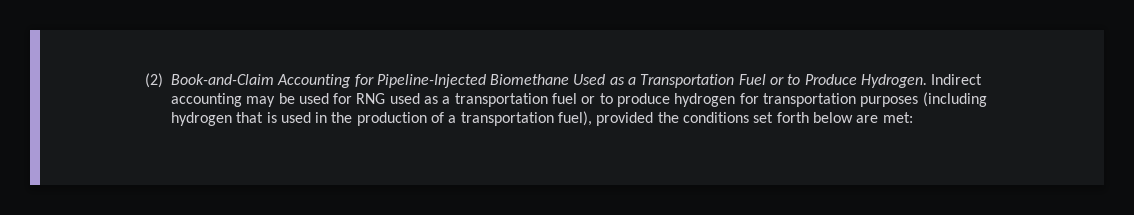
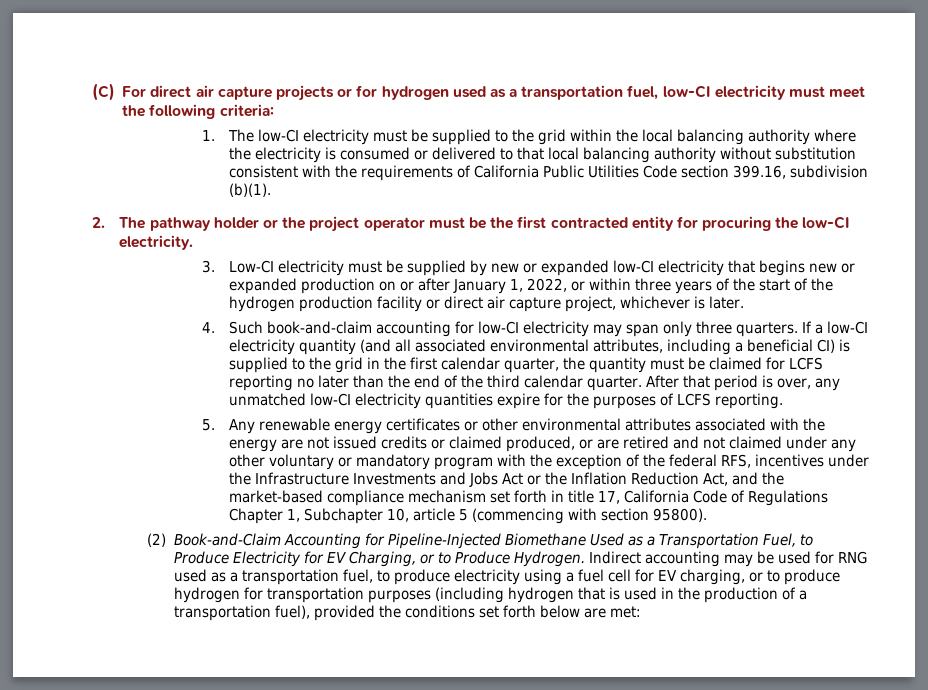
+ (C) For direct air capture projects or for hydrogen used as a transportation fuel, low-CI electricity must meet the following criteria:
+ 1. The low-CI electricity must be supplied to the grid within the local balancing authority where the electricity is consumed or delivered to that local balancing authority without substitution consistent with the requirements of California Public Utilities Code section 399.16, subdivision (b)(1).
+ 2. The pathway holder or the project operator must be the first contracted entity for procuring the low-CI electricity.
+ 3. Low-CI electricity must be supplied by new or expanded low-CI electricity that begins new or expanded production on or after January 1, 2022, or within three years of the start of the hydrogen production facility or direct air capture project, whichever is later.
+ 4. Such book-and-claim accounting for low-CI electricity may span only three quarters. If a low-CI electricity quantity (and all associated environmental attributes, including a beneficial CI) is supplied to the grid in the first calendar quarter, the quantity must be claimed for LCFS reporting no later than the end of the third calendar quarter. After that period is over, any unmatched low-CI electricity quantities expire for the purposes of LCFS reporting.
+ 5. Any renewable energy certificates or other environmental attributes associated with the energy are not issued credits or claimed produced, or are retired and not claimed under any other voluntary or mandatory program with the exception of the federal RFS, incentives under the Infrastructure Investments and Jobs Act or the Inflation Reduction Act, and the market-based compliance mechanism set forth in title 17, California Code of Regulations Chapter 1, Subchapter 10, article 5 (commencing with section 95800).
- (2) Book-and-Claim Accounting for Pipeline-Injected Biomethane Used as a Transportation Fuel or to Produce Hydrogen.
+ (2) Book-and-Claim Accounting for Pipeline-Injected Biomethane Used as a Transportation Fuel, to Produce Electricity for EV Charging, or to Produce Hydrogen.
- Indirect accounting may be used for RNG used as a transportation fuel or to produce hydrogen for transportation purposes (including hydrogen that is used in the production of a transportation fuel), provided the conditions set forth below are met:
+ Indirect accounting may be used for RNG used as a transportation fuel, to produce electricity using a fuel cell for EV charging, or to produce hydrogen for transportation purposes (including hydrogen that is used in the production of a transportation fuel), provided the conditions set forth below are met:

